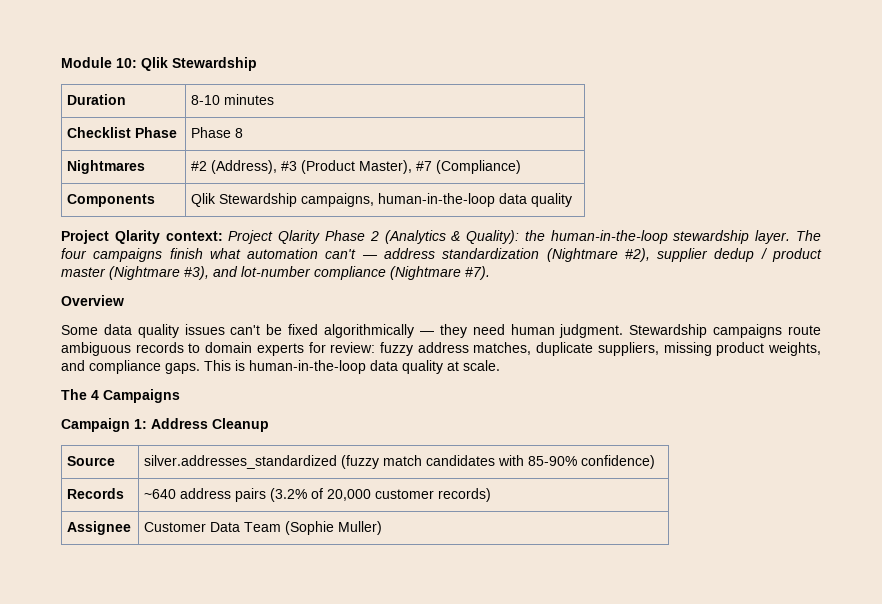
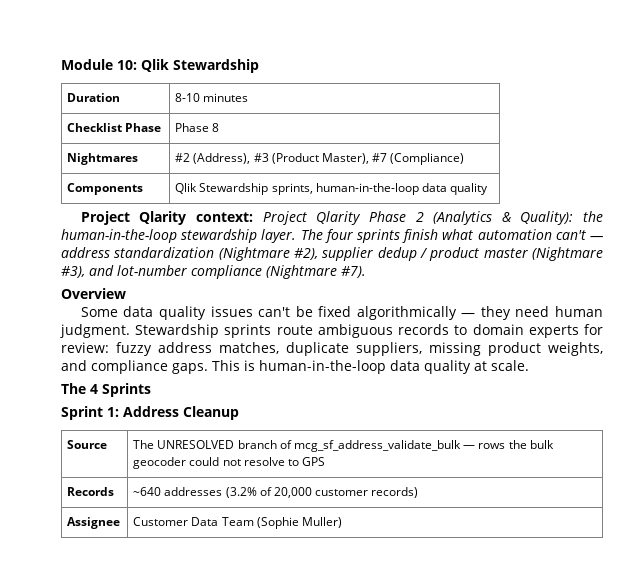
- Components | Qlik Stewardship campaigns, human-in-the-loop data quality
+ Components | Qlik Stewardship sprints, human-in-the-loop data quality
- The four campaigns finish what automation can't — address standardization (Nightmare #2), supplier dedup / product master (Nightmare #3), and lot-number compliance (Nightmare #7).
+ The four sprints finish what automation can't — address standardization (Nightmare #2), supplier dedup / product master (Nightmare #3), and lot-number compliance (Nightmare #7).
- Stewardship campaigns route ambiguous records to domain experts for review: fuzzy address matches, duplicate suppliers, missing product weights, and compliance gaps.
+ Stewardship sprints route ambiguous records to domain experts for review: fuzzy address matches, duplicate suppliers, missing product weights, and compliance gaps.
- The 4 Campaigns
- Campaign 1: Address Cleanup
+ The 4 Sprints
+ Sprint 1: Address Cleanup
- Source | silver.addresses_standardized (fuzzy match candidates with 85-90% confidence)
+ Source | The UNRESOLVED branch of mcg_sf_address_validate_bulk — rows the bulk geocoder could not resolve to GPS
- Records | ~640 address pairs (3.2% of 20,000 customer records)
+ Records | ~640 addresses (3.2% of 20,000 customer records)

